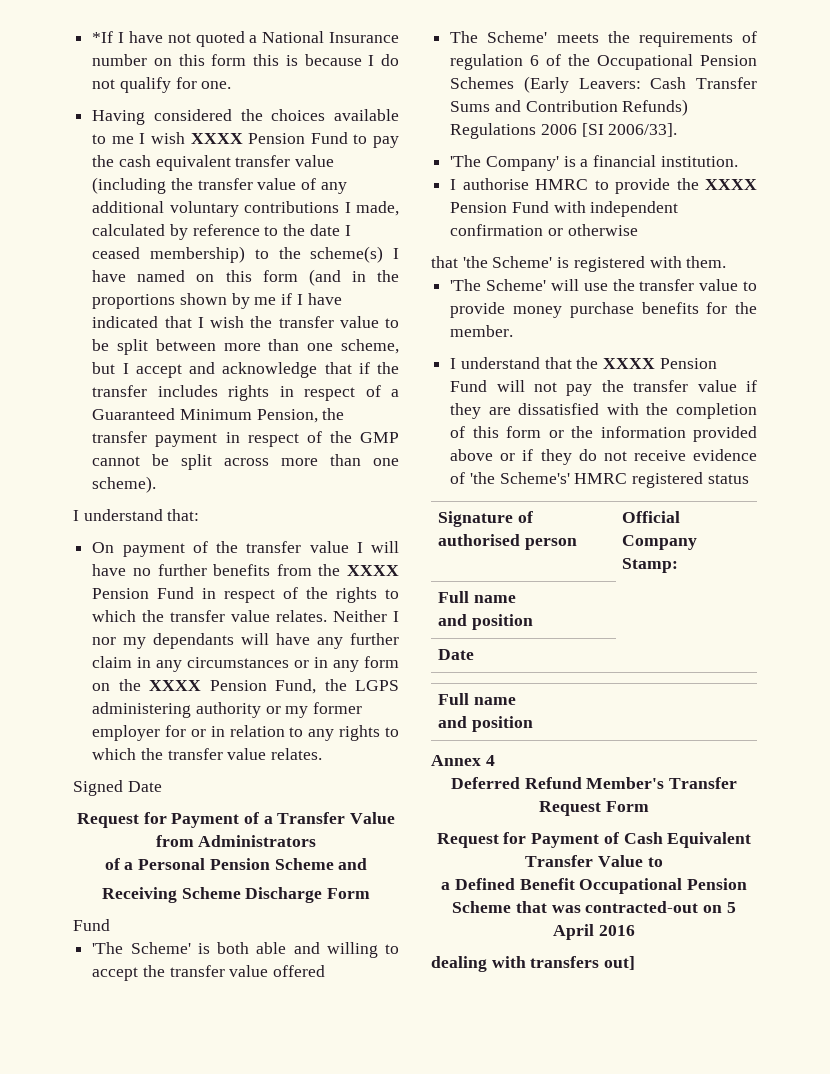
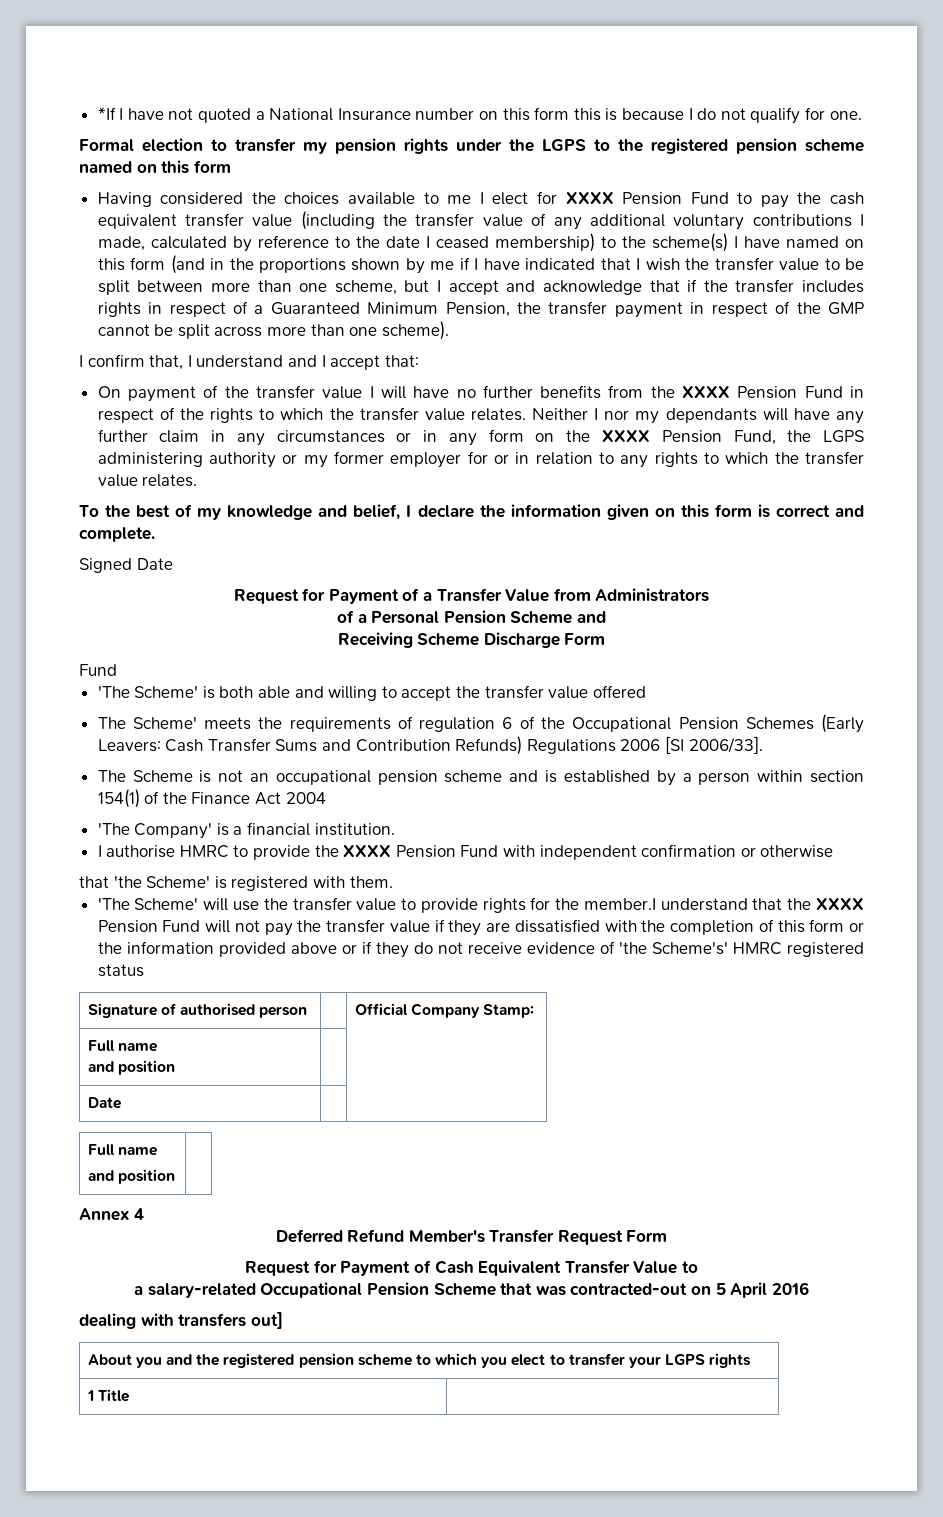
+ Formal election to transfer my pension rights under the LGPS to the registered pension scheme named on this form
- Having considered the choices available to me I wish XXXX Pension Fund to pay the cash equivalent transfer value (including the transfer value of any additional voluntary contributions I made, calculated by reference to the date I ceased membership) to the scheme(s) I have named on this form (and in the proportions shown by me if I have indicated that I wish the transfer value to be split between more than one scheme, but I accept and acknowledge that if the transfer includes rights in respect of a Guaranteed Minimum Pension, the transfer payment in respect of the GMP cannot be split across more than one scheme).
+ Having considered the choices available to me I elect for XXXX Pension Fund to pay the cash equivalent transfer value (including the transfer value of any additional voluntary contributions I made, calculated by reference to the date I ceased membership) to the scheme(s) I have named on this form (and in the proportions shown by me if I have indicated that I wish the transfer value to be split between more than one scheme, but I accept and acknowledge that if the transfer includes rights in respect of a Guaranteed Minimum Pension, the transfer payment in respect of the GMP cannot be split across more than one scheme).
- I understand that:
+ I confirm that, I understand and I accept that:
+ To the best of my knowledge and belief, I declare the information given on this form is correct and complete.
+ The Scheme is not an occupational pension scheme and is established by a person within section 154(1) of the Finance Act 2004
- 'The Scheme' will use the transfer value to provide money purchase benefits for the member.
- I understand that the XXXX Pension Fund will not pay the transfer value if they are dissatisfied with the completion of this form or the information provided above or if they do not receive evidence of 'the Scheme's' HMRC registered status
+ 'The Scheme' will use the transfer value to provide rights for the member.I understand that the XXXX Pension Fund will not pay the transfer value if they are dissatisfied with the completion of this form or the information provided above or if they do not receive evidence of 'the Scheme's' HMRC registered status
- a Defined Benefit Occupational Pension Scheme that was contracted-out on 5 April 2016
+ a salary-related Occupational Pension Scheme that was contracted-out on 5 April 2016
+ About you and the registered pension scheme to which you elect to transfer your LGPS rights
+ 1 Title |

